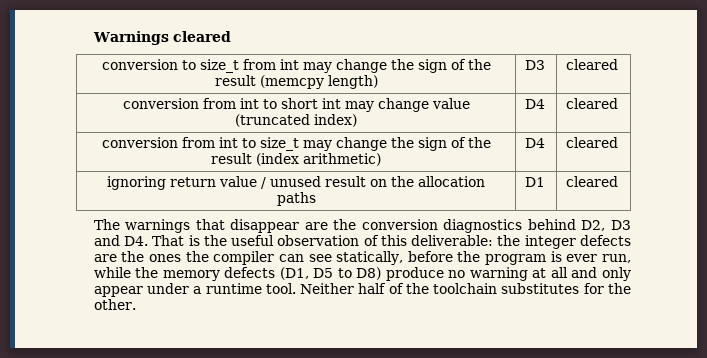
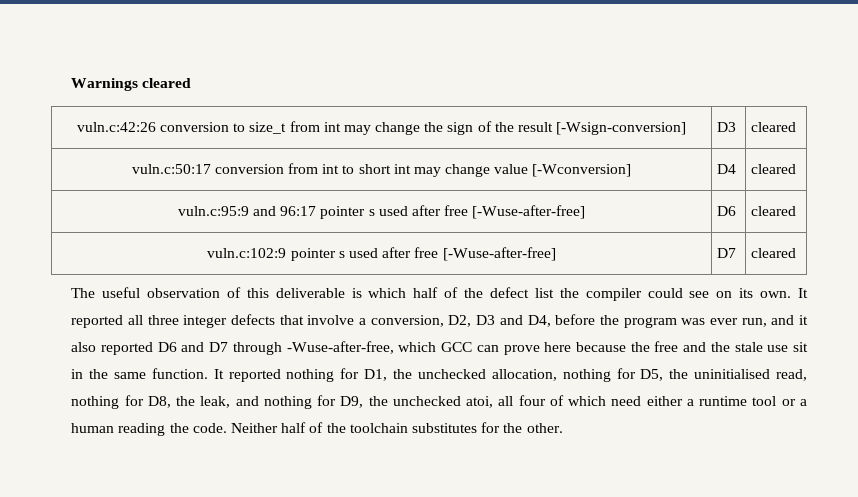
- conversion to size_t from int may change the sign of the result (memcpy length) | D3 | cleared
+ vuln.c:42:26 conversion to size_t from int may change the sign of the result [-Wsign-conversion] | D3 | cleared
- conversion from int to short int may change value (truncated index) | D4 | cleared
- conversion from int to size_t may change the sign of the result (index arithmetic) | D4 | cleared
- ignoring return value / unused result on the allocation paths | D1 | cleared
- The warnings that disappear are the conversion diagnostics behind D2, D3 and D4. That is the useful observation of this deliverable: the integer defects are the ones the compiler can see statically, before the program is ever run, while the memory defects (D1, D5 to D8) produce no warning at all and only appear under a runtime tool.
+ vuln.c:50:17 conversion from int to short int may change value [-Wconversion] | D4 | cleared
+ vuln.c:95:9 and 96:17 pointer s used after free [-Wuse-after-free] | D6 | cleared
+ vuln.c:102:9 pointer s used after free [-Wuse-after-free] | D7 | cleared
+ The useful observation of this deliverable is which half of the defect list the compiler could see on its own. It reported all three integer defects that involve a conversion, D2, D3 and D4, before the program was ever run, and it also reported D6 and D7 through -Wuse-after-free, which GCC can prove here because the free and the stale use sit in the same function. It reported nothing for D1, the unchecked allocation, nothing for D5, the uninitialised read, nothing for D8, the leak, and nothing for D9, the unchecked atoi, all four of which need either a runtime tool or a human reading the code.

